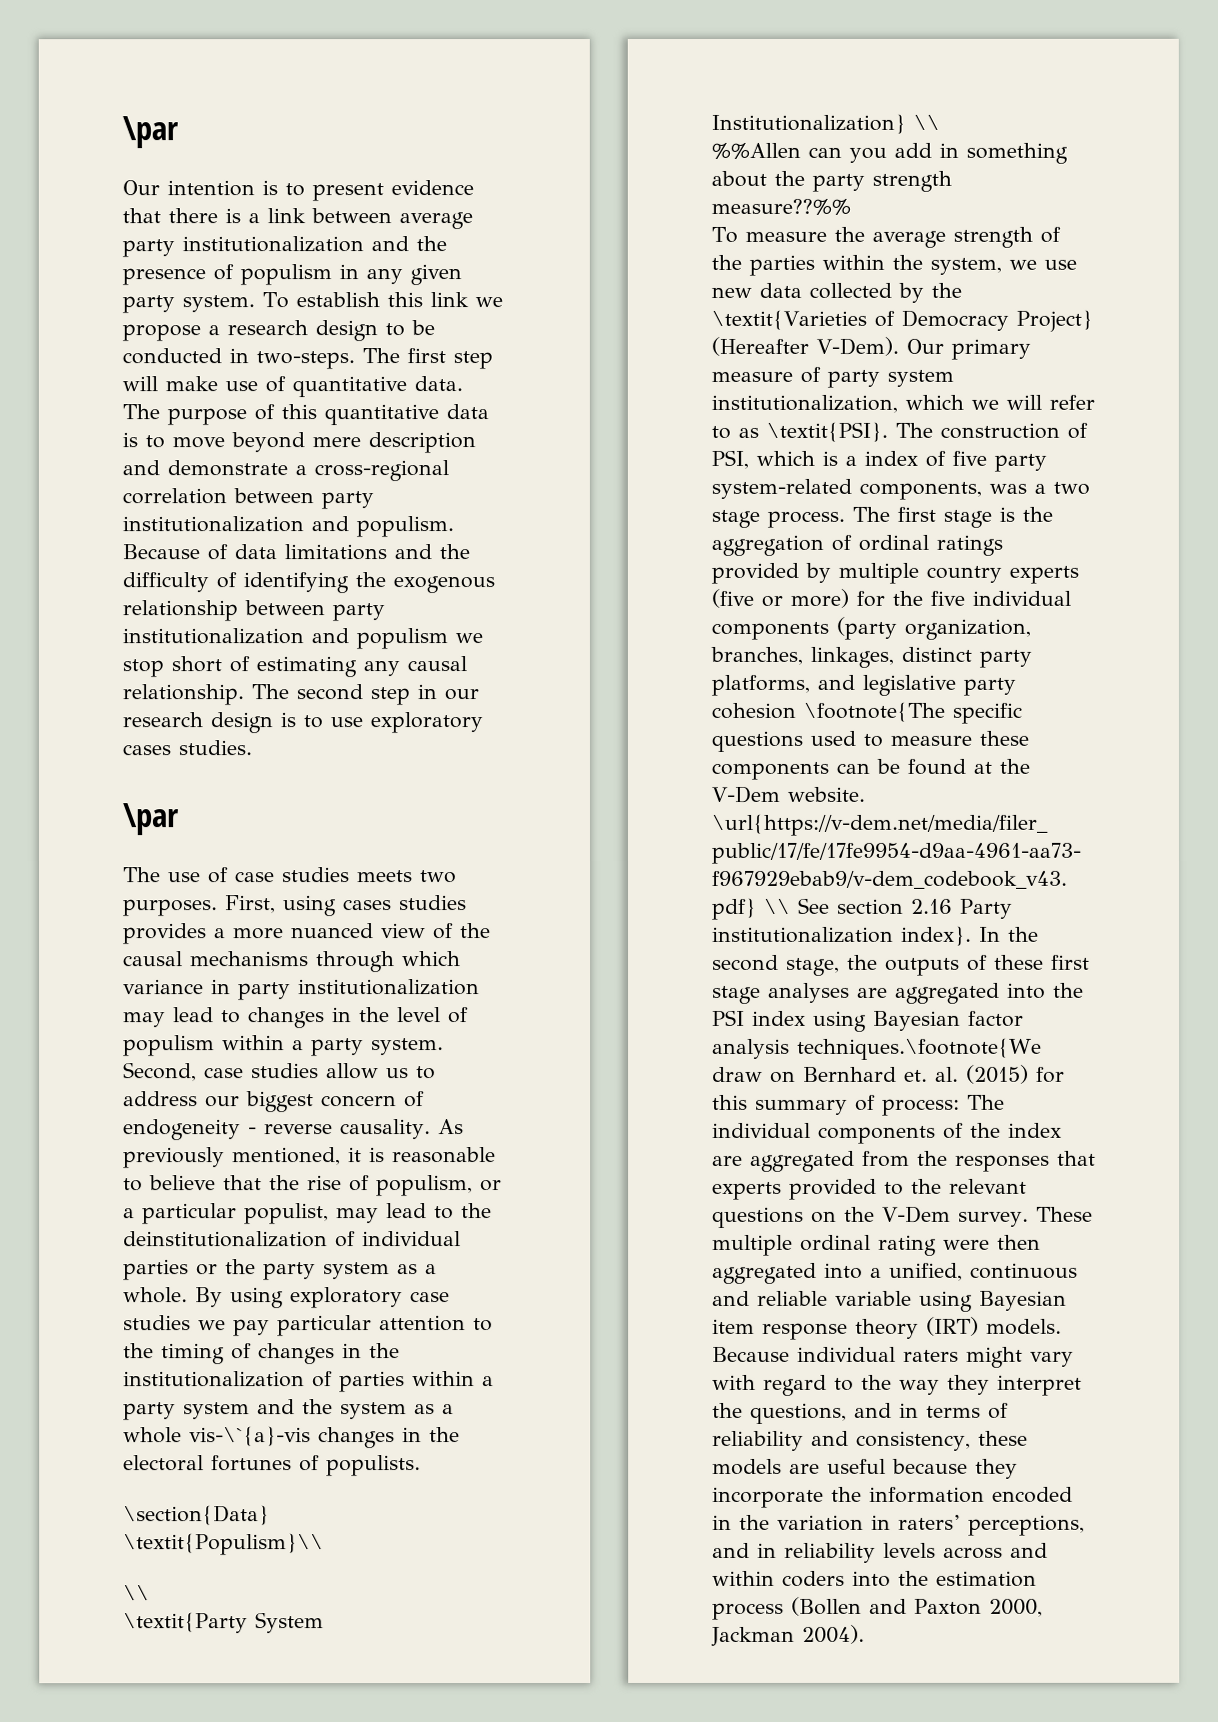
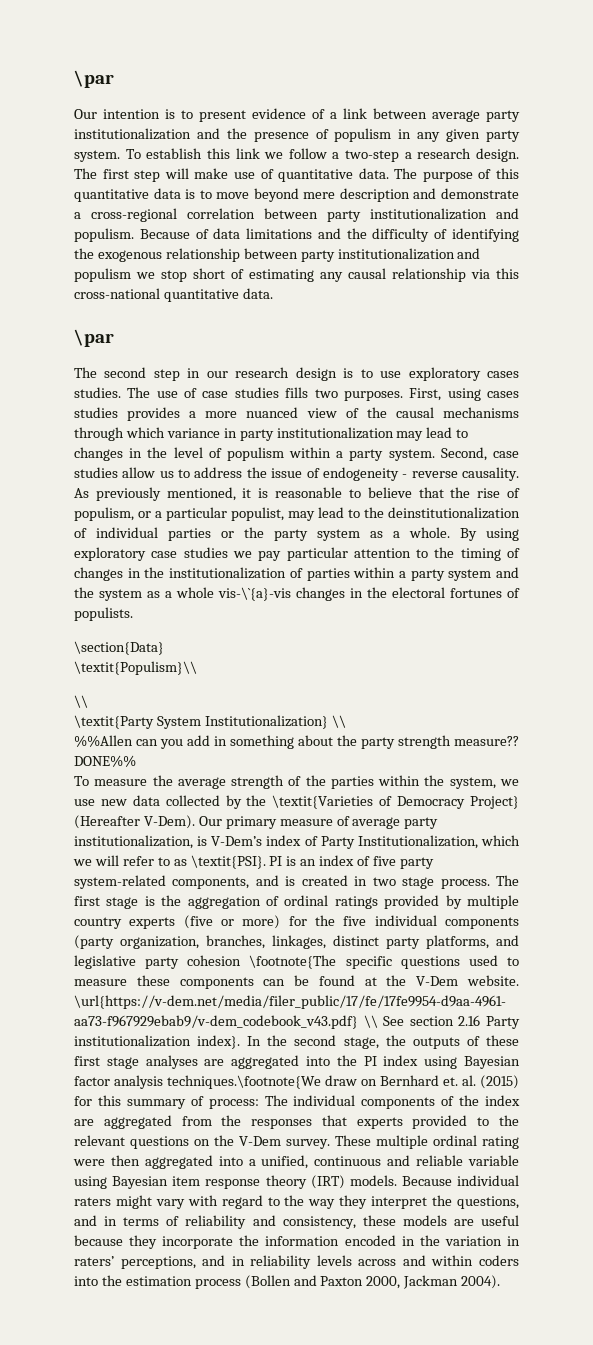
- Our intention is to present evidence that there is a link between average party institutionalization and the presence of populism in any given party system.
+ Our intention is to present evidence of a link between average party institutionalization and the presence of populism in any given party system.
- To establish this link we propose a research design to be conducted in two-steps.
+ To establish this link we follow a two-step a research design.
- Because of data limitations and the difficulty of identifying the exogenous relationship between party institutionalization and populism we stop short of estimating any causal relationship. The second step in our research design is to use exploratory cases studies.
+ Because of data limitations and the difficulty of identifying the exogenous relationship between party institutionalization and populism we stop short of estimating any causal relationship via this cross-national quantitative data.
  \par
- The use of case studies meets two purposes.
+ The second step in our research design is to use exploratory cases studies. The use of case studies fills two purposes.
- Second, case studies allow us to address our biggest concern of endogeneity - reverse causality.
+ Second, case studies allow us to address the issue of endogeneity - reverse causality.
- %%Allen can you add in something about the party strength measure??%%
+ %%Allen can you add in something about the party strength measure?? DONE%%
- Our primary measure of party system institutionalization, which we will refer to as \textit{PSI}.
+ Our primary measure of average party institutionalization, is V-Dem’s index of Party Institutionalization, which we will refer to as \textit{PSI}.
- The construction of PSI, which is a index of five party system-related components, was a two stage process.
+ PI is an index of five party system-related components, and is created in two stage process.
- In the second stage, the outputs of these first stage analyses are aggregated into the PSI index using Bayesian factor analysis techniques.\footnote{We draw on Bernhard et. al. (2015) for this summary of process: The individual components of the index are aggregated from the responses that experts provided to the relevant questions on the V-Dem survey.
+ In the second stage, the outputs of these first stage analyses are aggregated into the PI index using Bayesian factor analysis techniques.\footnote{We draw on Bernhard et. al. (2015) for this summary of process: The individual components of the index are aggregated from the responses that experts provided to the relevant questions on the V-Dem survey.

